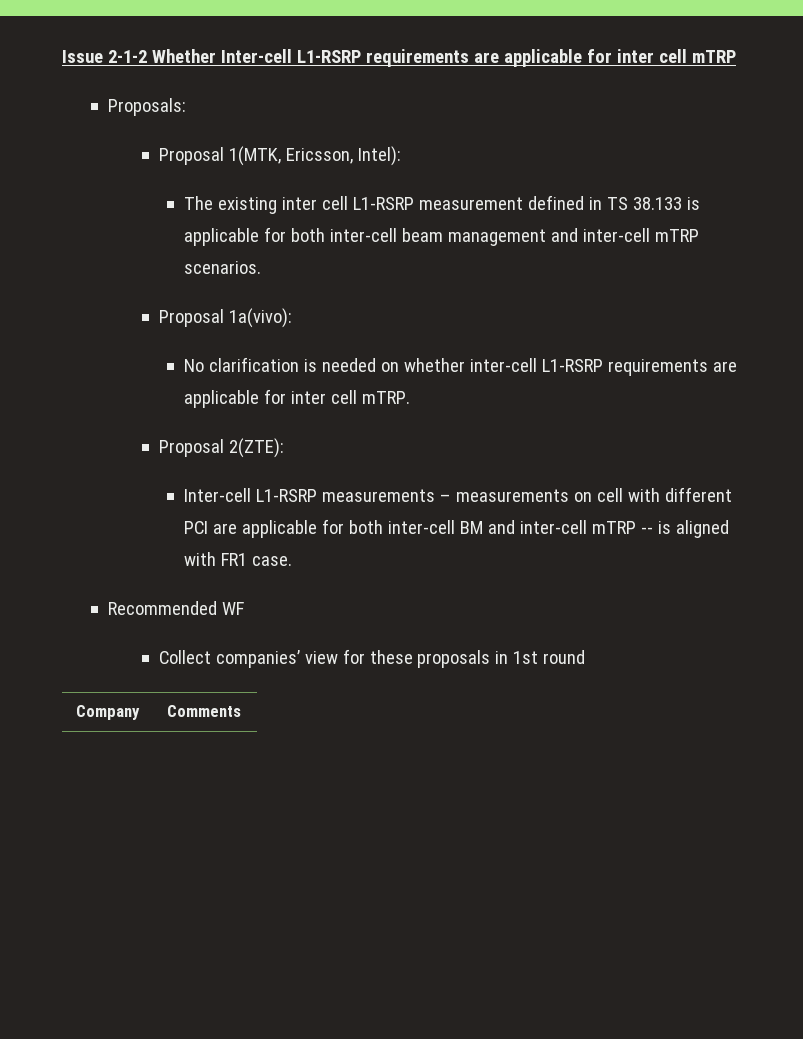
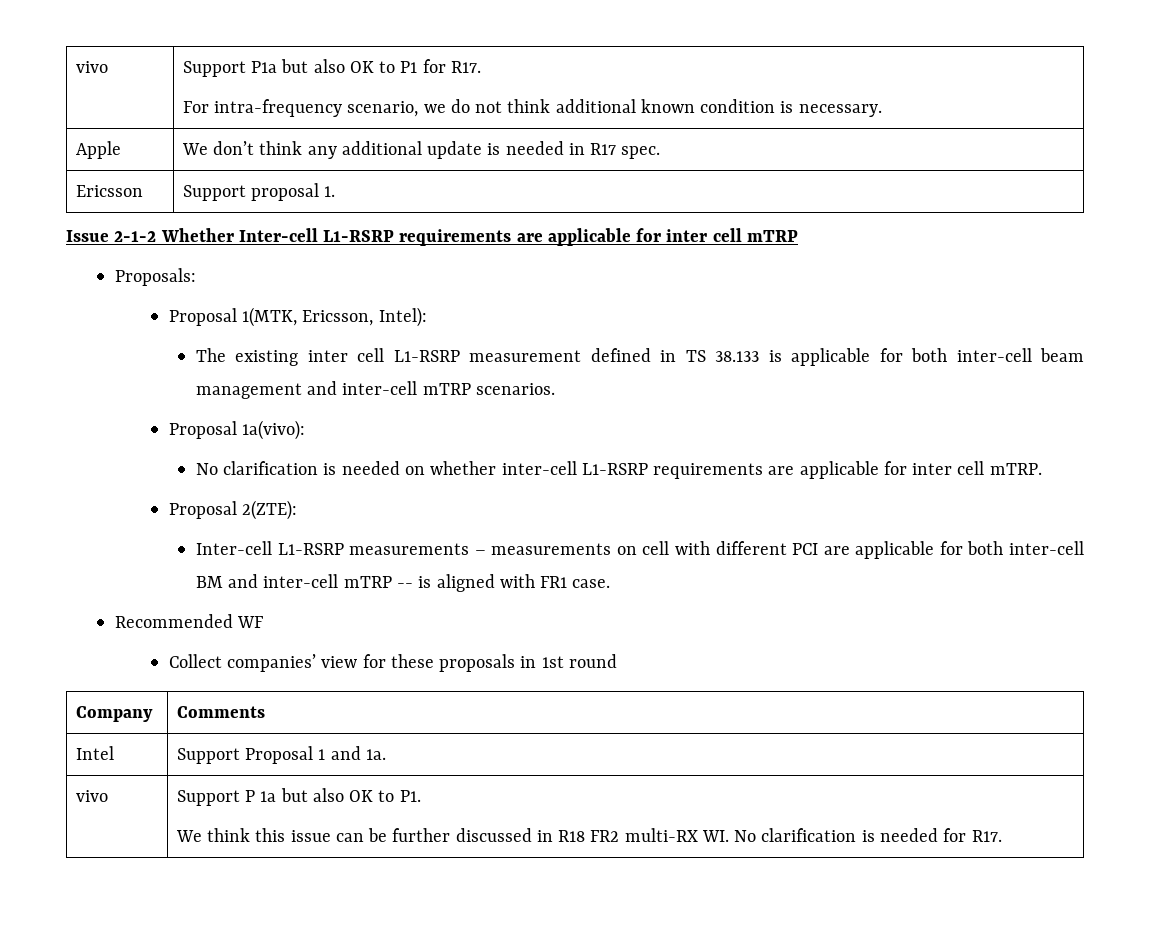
+ vivo | Support P1a but also OK to P1 for R17.
+ For intra-frequency scenario, we do not think additional known condition is necessary.
+ Apple | We don’t think any additional update is needed in R17 spec.
+ Ericsson | Support proposal 1.
+ Intel | Support Proposal 1 and 1a.
+ vivo | Support P 1a but also OK to P1.
+ We think this issue can be further discussed in R18 FR2 multi-RX WI. No clarification is needed for R17.

